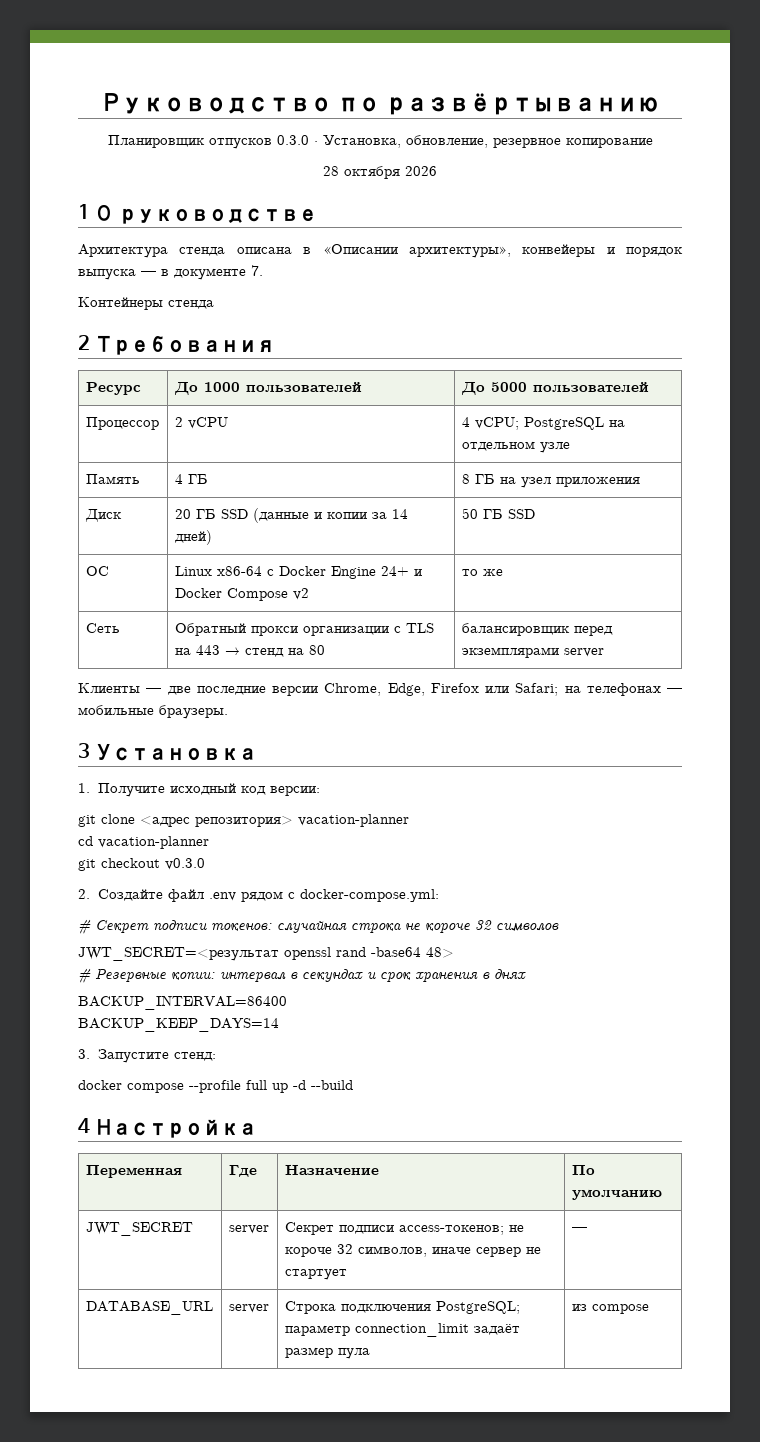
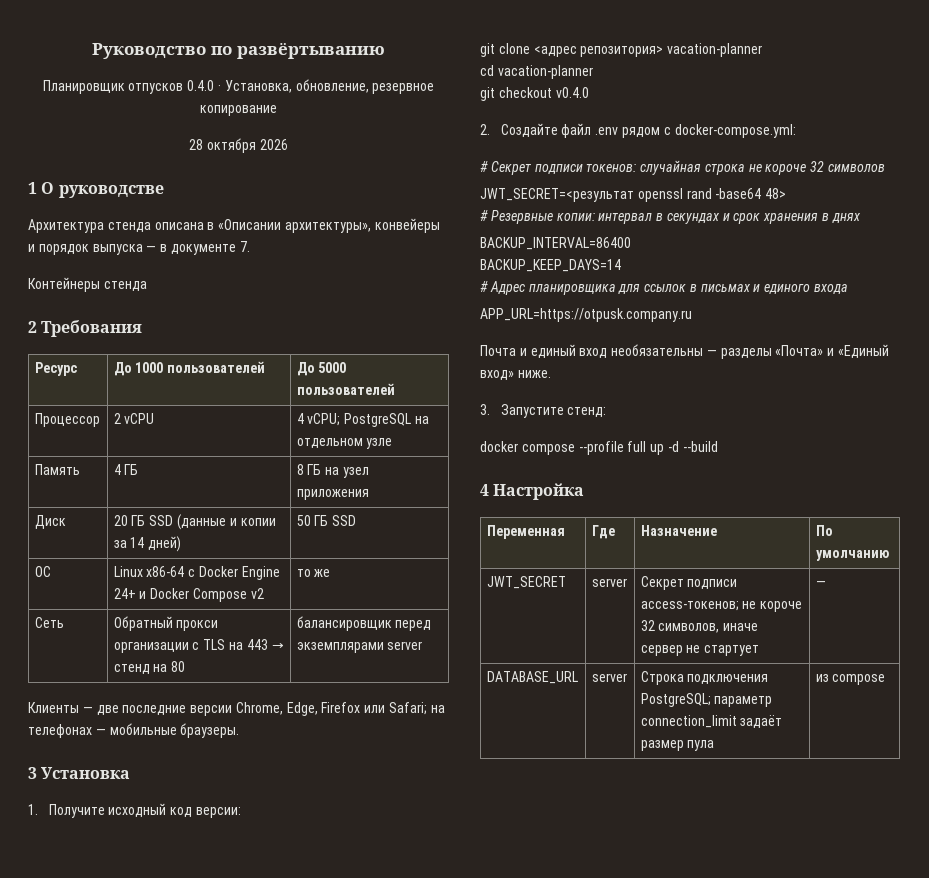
- Планировщик отпусков 0.3.0 · Установка, обновление, резервное копирование
+ Планировщик отпусков 0.4.0 · Установка, обновление, резервное копирование
- git checkout v0.3.0
+ git checkout v0.4.0
+ # Адрес планировщика для ссылок в письмах и единого входа
+ APP_URL=https://otpusk.company.ru
+ Почта и единый вход необязательны — разделы «Почта» и «Единый вход» ниже.

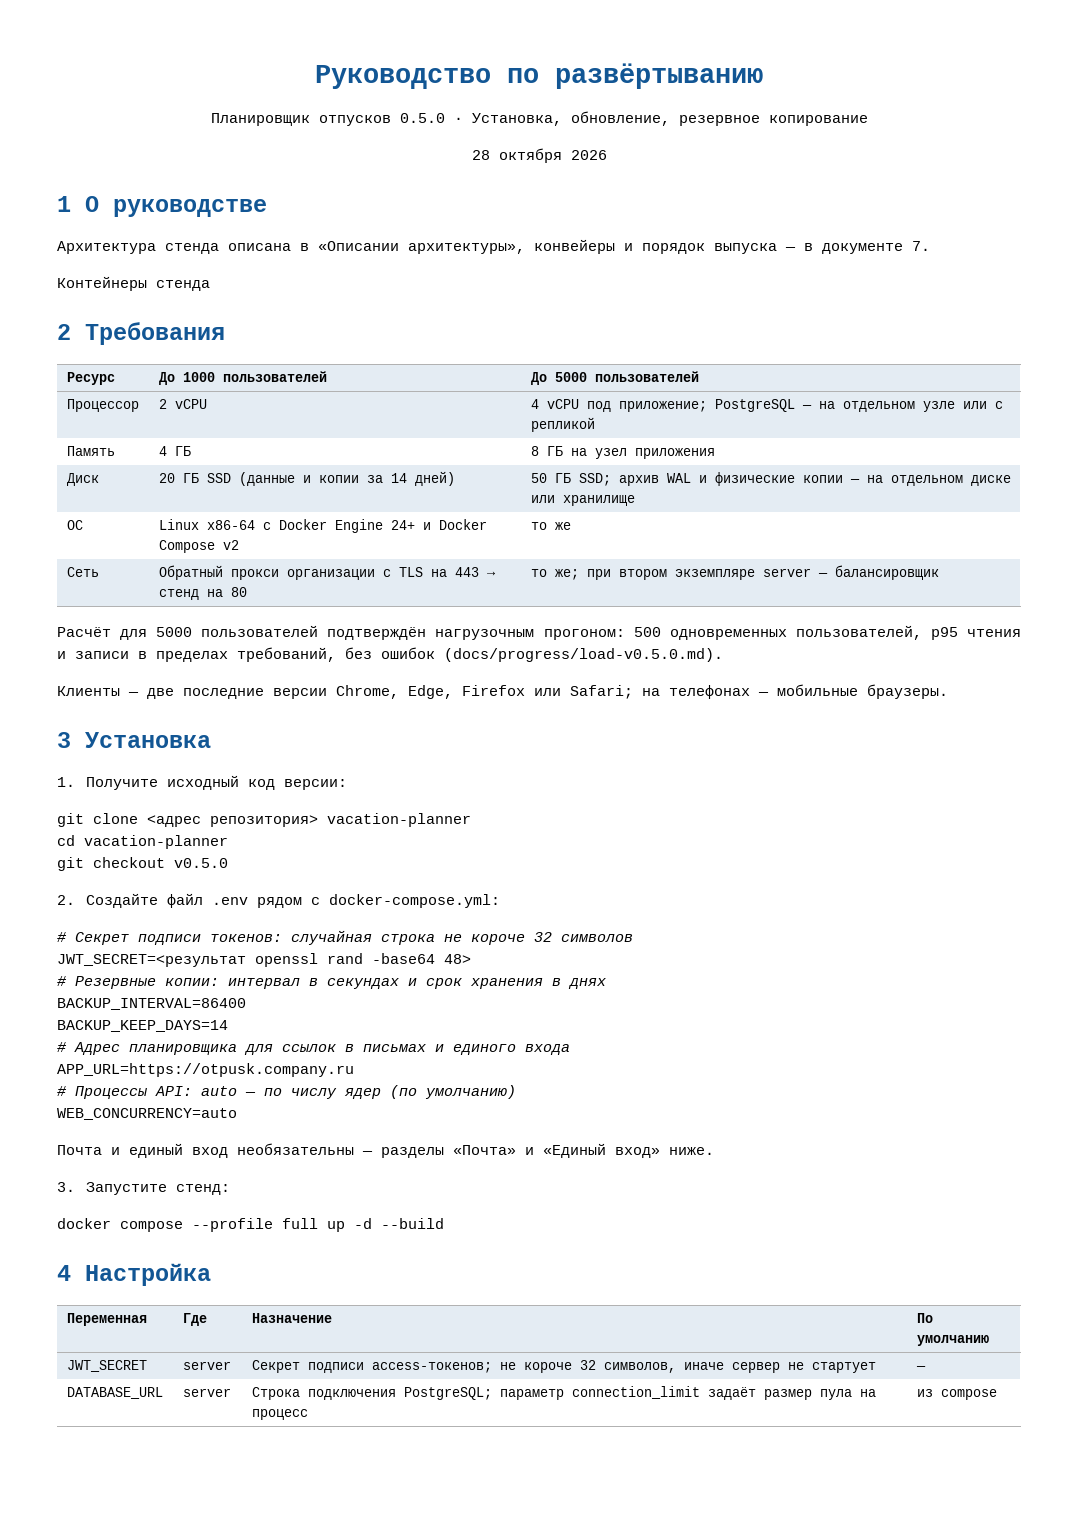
- Планировщик отпусков 0.4.0 · Установка, обновление, резервное копирование
+ Планировщик отпусков 0.5.0 · Установка, обновление, резервное копирование
- Процессор | 2 vCPU | 4 vCPU; PostgreSQL на отдельном узле
+ Процессор | 2 vCPU | 4 vCPU под приложение; PostgreSQL — на отдельном узле или с репликой
- Диск | 20 ГБ SSD (данные и копии за 14 дней) | 50 ГБ SSD
+ Диск | 20 ГБ SSD (данные и копии за 14 дней) | 50 ГБ SSD; архив WAL и физические копии — на отдельном диске или хранилище
- Сеть | Обратный прокси организации с TLS на 443 → стенд на 80 | балансировщик перед экземплярами server
+ Сеть | Обратный прокси организации с TLS на 443 → стенд на 80 | то же; при втором экземпляре server — балансировщик
+ Расчёт для 5000 пользователей подтверждён нагрузочным прогоном: 500 одновременных пользователей, p95 чтения и записи в пределах требований, без ошибок (docs/progress/load-v0.5.0.md).
- git checkout v0.4.0
+ git checkout v0.5.0
+ # Процессы API: auto — по числу ядер (по умолчанию)
+ WEB_CONCURRENCY=auto
- DATABASE_URL | server | Строка подключения PostgreSQL; параметр connection_limit задаёт размер пула | из compose
+ DATABASE_URL | server | Строка подключения PostgreSQL; параметр connection_limit задаёт размер пула на процесс | из compose

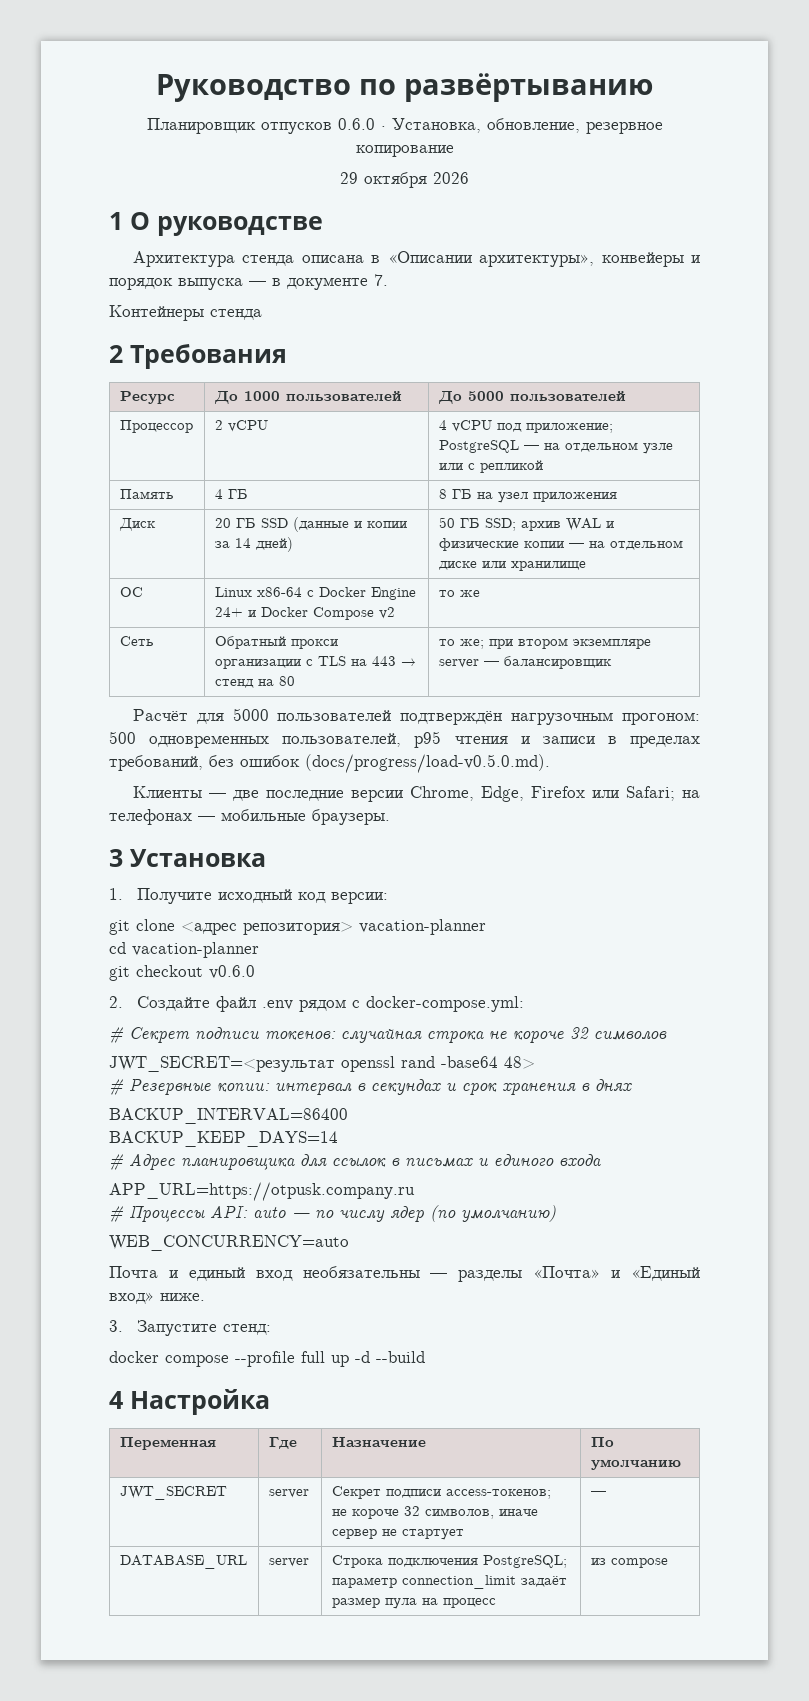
- Планировщик отпусков 0.5.0 · Установка, обновление, резервное копирование
+ Планировщик отпусков 0.6.0 · Установка, обновление, резервное копирование
- 28 октября 2026
+ 29 октября 2026
- git checkout v0.5.0
+ git checkout v0.6.0

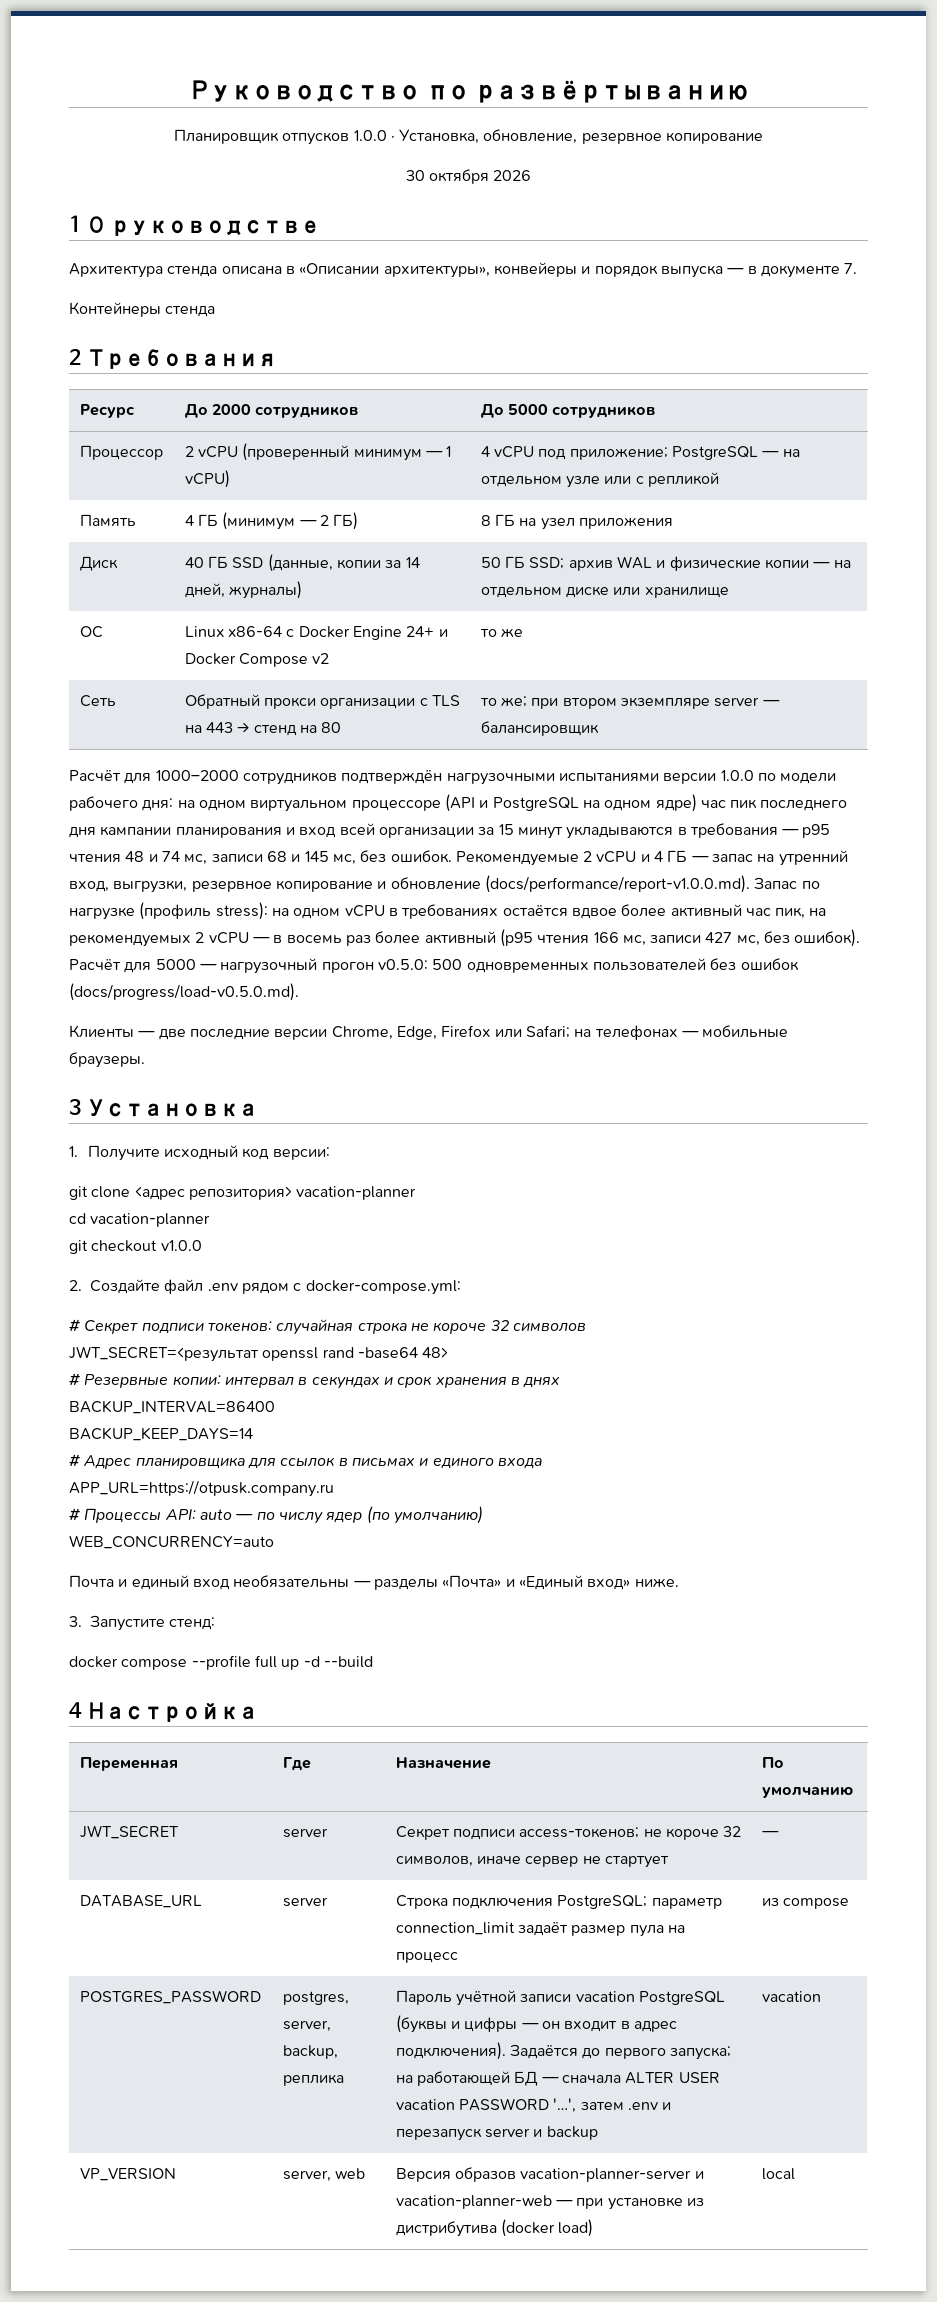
- Планировщик отпусков 0.6.0 · Установка, обновление, резервное копирование
+ Планировщик отпусков 1.0.0 · Установка, обновление, резервное копирование
- 29 октября 2026
+ 30 октября 2026
- Ресурс | До 1000 пользователей | До 5000 пользователей
+ Ресурс | До 2000 сотрудников | До 5000 сотрудников
- Процессор | 2 vCPU | 4 vCPU под приложение; PostgreSQL — на отдельном узле или с репликой
+ Процессор | 2 vCPU (проверенный минимум — 1 vCPU) | 4 vCPU под приложение; PostgreSQL — на отдельном узле или с репликой
- Память | 4 ГБ | 8 ГБ на узел приложения
+ Память | 4 ГБ (минимум — 2 ГБ) | 8 ГБ на узел приложения
- Диск | 20 ГБ SSD (данные и копии за 14 дней) | 50 ГБ SSD; архив WAL и физические копии — на отдельном диске или хранилище
+ Диск | 40 ГБ SSD (данные, копии за 14 дней, журналы) | 50 ГБ SSD; архив WAL и физические копии — на отдельном диске или хранилище
- Расчёт для 5000 пользователей подтверждён нагрузочным прогоном: 500 одновременных пользователей, p95 чтения и записи в пределах требований, без ошибок (docs/progress/load-v0.5.0.md).
+ Расчёт для 1000–2000 сотрудников подтверждён нагрузочными испытаниями версии 1.0.0 по модели рабочего дня: на одном виртуальном процессоре (API и PostgreSQL на одном ядре) час пик последнего дня кампании планирования и вход всей организации за 15 минут укладываются в требования — p95 чтения 48 и 74 мс, записи 68 и 145 мс, без ошибок. Рекомендуемые 2 vCPU и 4 ГБ — запас на утренний вход, выгрузки, резервное копирование и обновление (docs/performance/report-v1.0.0.md). Запас по нагрузке (профиль stress): на одном vCPU в требованиях остаётся вдвое более активный час пик, на рекомендуемых 2 vCPU — в восемь раз более активный (p95 чтения 166 мс, записи 427 мс, без ошибок). Расчёт для 5000 — нагрузочный прогон v0.5.0: 500 одновременных пользователей без ошибок (docs/progress/load-v0.5.0.md).
- git checkout v0.6.0
+ git checkout v1.0.0
+ POSTGRES_PASSWORD | postgres, server, backup, реплика | Пароль учётной записи vacation PostgreSQL (буквы и цифры — он входит в адрес подключения). Задаётся до первого запуска; на работающей БД — сначала ALTER USER vacation PASSWORD '…', затем .env и перезапуск server и backup | vacation
+ VP_VERSION | server, web | Версия образов vacation-planner-server и vacation-planner-web — при установке из дистрибутива (docker load) | local

